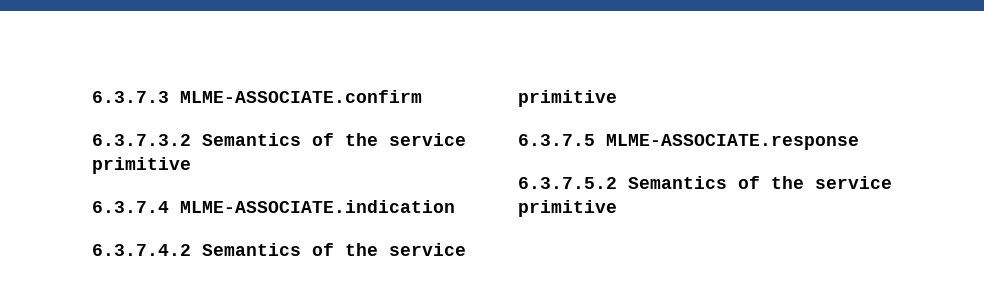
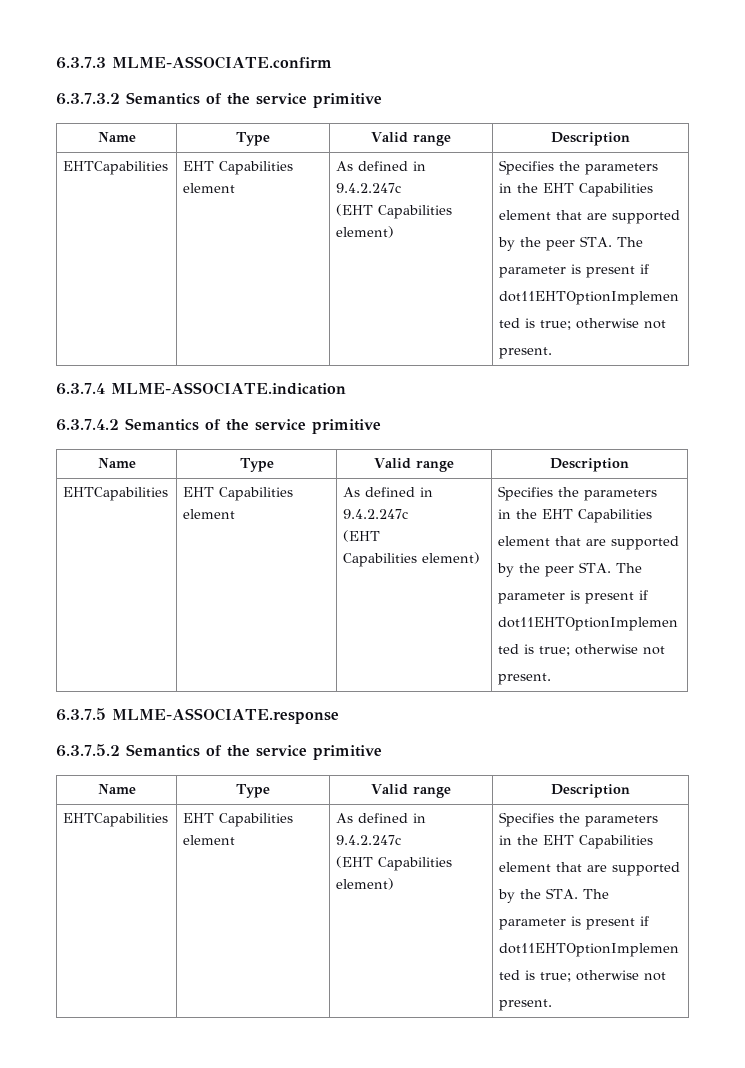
  6.3.7.3.2 Semantics of the service primitive
+ Name | Type | Valid range | Description
+ EHTCapabilities | EHT Capabilities element | As defined in 9.4.2.247c
+ (EHT Capabilities element) | Specifies the parameters
+ in the EHT Capabilities
+ element that are supported
+ by the peer STA. The
+ parameter is present if
+ dot11EHTOptionImplemen
+ ted is true; otherwise not
+ present.
  6.3.7.4.2 Semantics of the service primitive
+ Name | Type | Valid range | Description
+ EHTCapabilities | EHT Capabilities element | As defined in 9.4.2.247c
+ (EHT
+ Capabilities element) | Specifies the parameters
+ in the EHT Capabilities
+ element that are supported
+ by the peer STA. The
+ parameter is present if
+ dot11EHTOptionImplemen
+ ted is true; otherwise not
+ present.
  6.3.7.5.2 Semantics of the service primitive
+ Name | Type | Valid range | Description
+ EHTCapabilities | EHT Capabilities element | As defined in 9.4.2.247c
+ (EHT Capabilities element) | Specifies the parameters
+ in the EHT Capabilities
+ element that are supported
+ by the STA. The
+ parameter is present if
+ dot11EHTOptionImplemen
+ ted is true; otherwise not
+ present.

